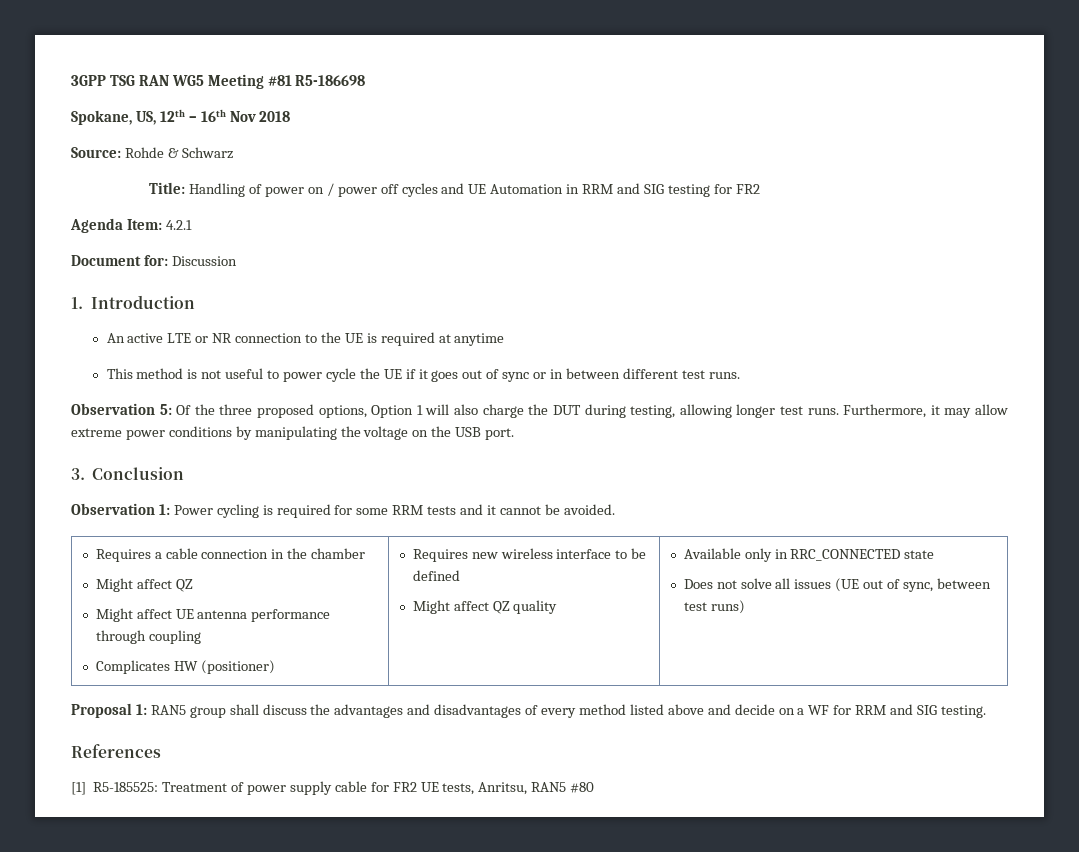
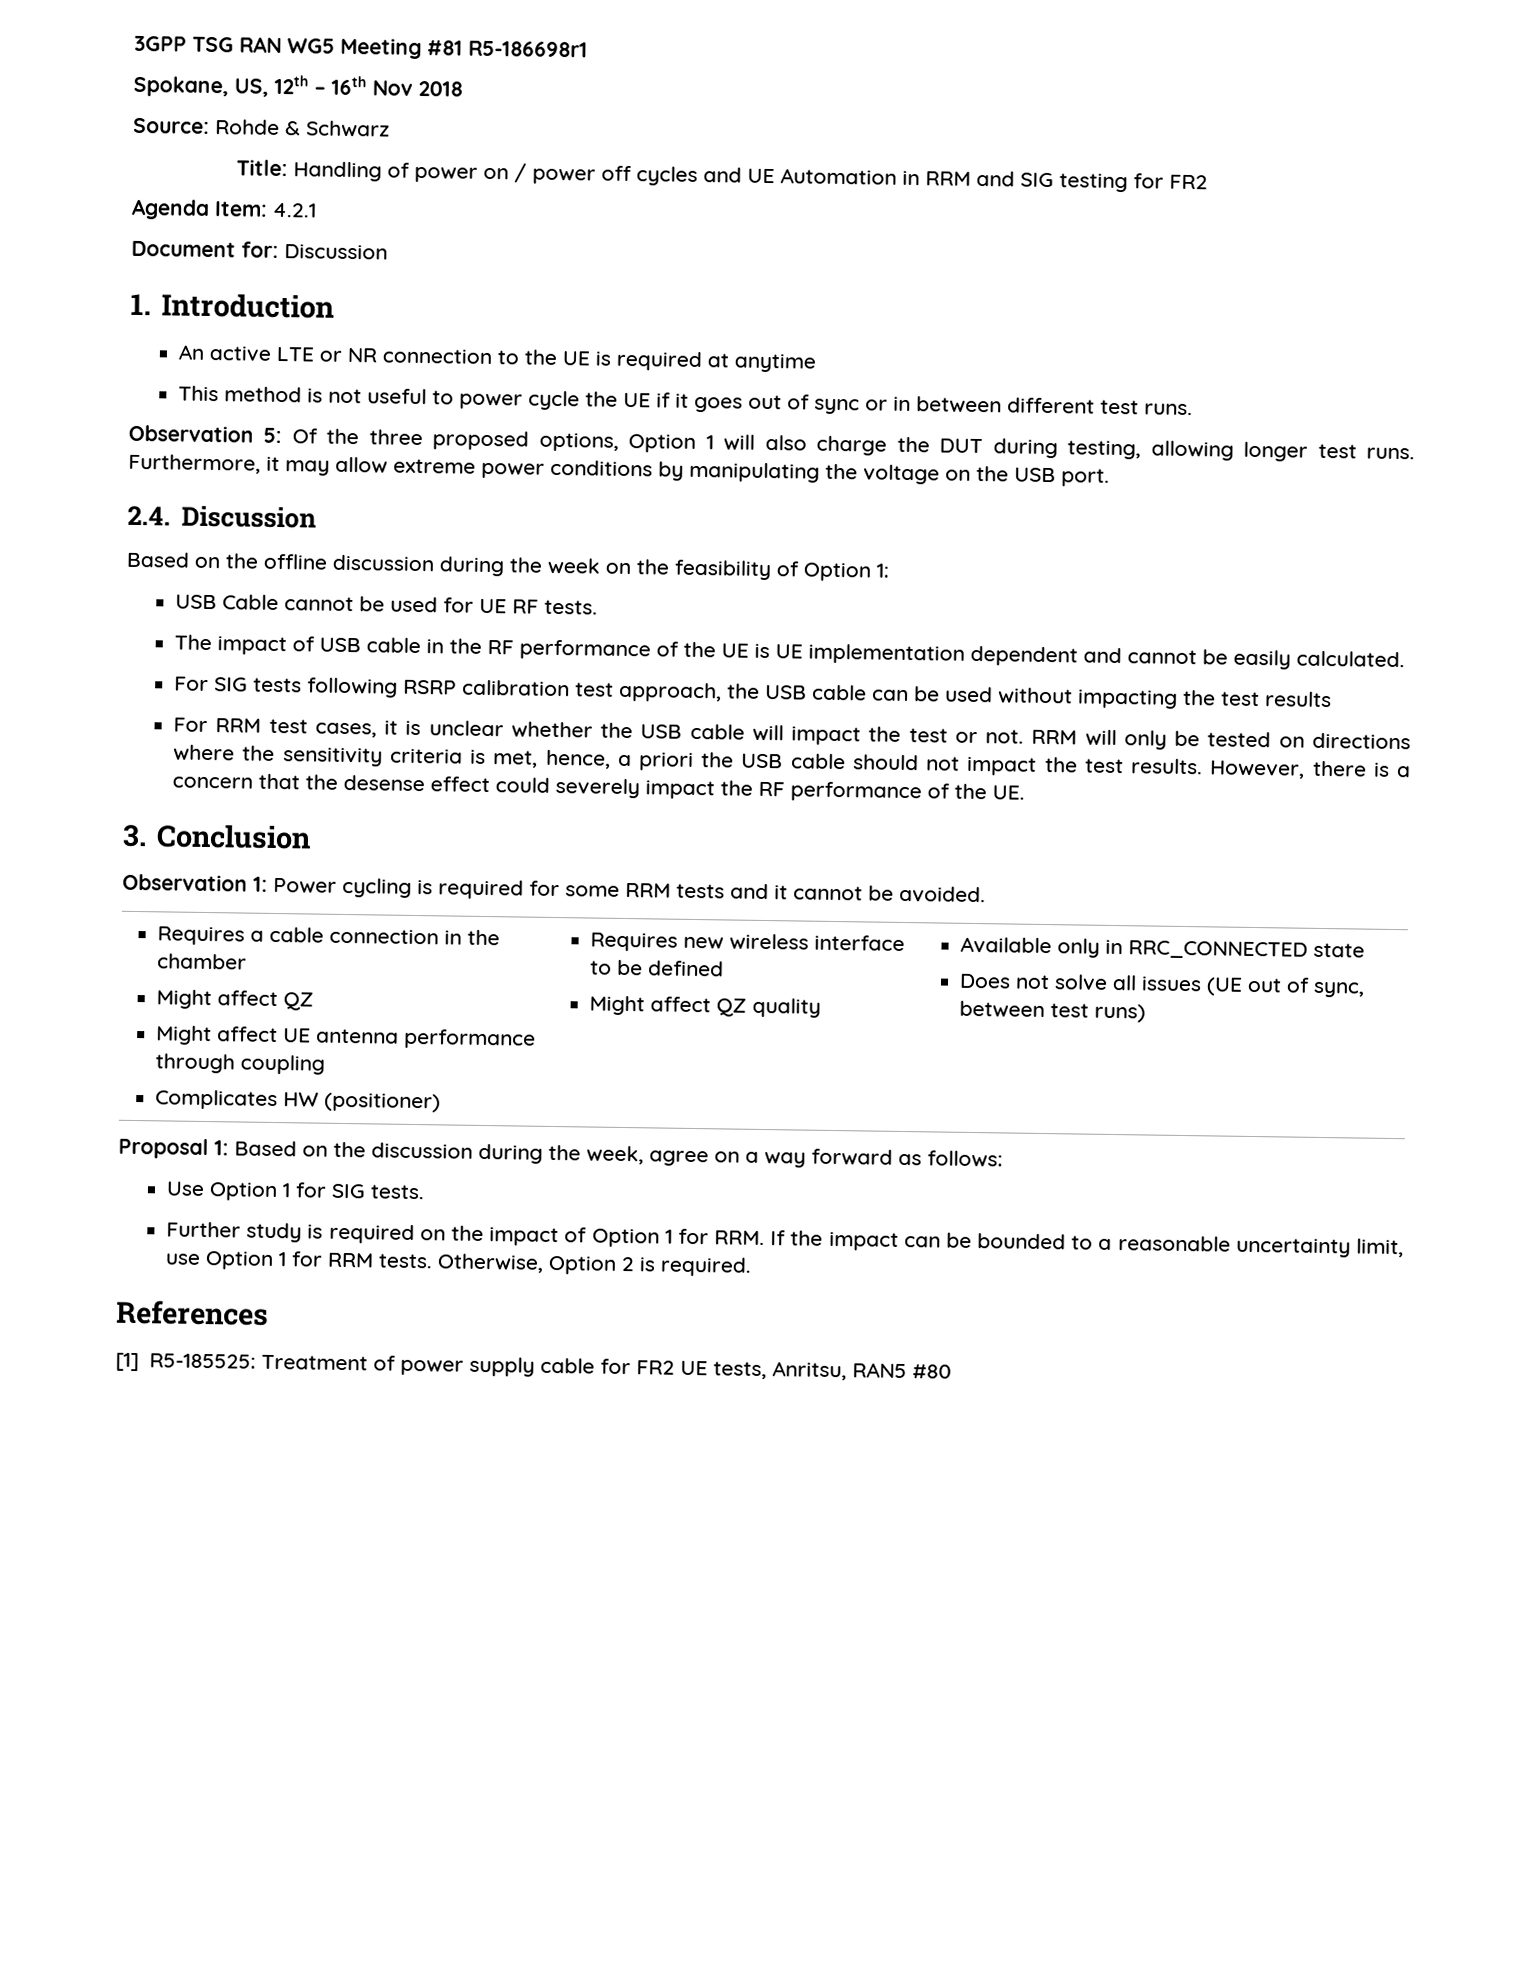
- 3GPP TSG RAN WG5 Meeting #81 R5-186698
+ 3GPP TSG RAN WG5 Meeting #81 R5-186698r1
+ 2.4. Discussion
+ Based on the offline discussion during the week on the feasibility of Option 1:
+ USB Cable cannot be used for UE RF tests.
+ The impact of USB cable in the RF performance of the UE is UE implementation dependent and cannot be easily calculated.
+ For SIG tests following RSRP calibration test approach, the USB cable can be used without impacting the test results
+ For RRM test cases, it is unclear whether the USB cable will impact the test or not. RRM will only be tested on directions where the sensitivity criteria is met, hence, a priori the USB cable should not impact the test results. However, there is a concern that the desense effect could severely impact the RF performance of the UE.
- Proposal 1: RAN5 group shall discuss the advantages and disadvantages of every method listed above and decide on a WF for RRM and SIG testing.
+ Proposal 1: Based on the discussion during the week, agree on a way forward as follows:
+ Use Option 1 for SIG tests.
+ Further study is required on the impact of Option 1 for RRM. If the impact can be bounded to a reasonable uncertainty limit, use Option 1 for RRM tests. Otherwise, Option 2 is required.

